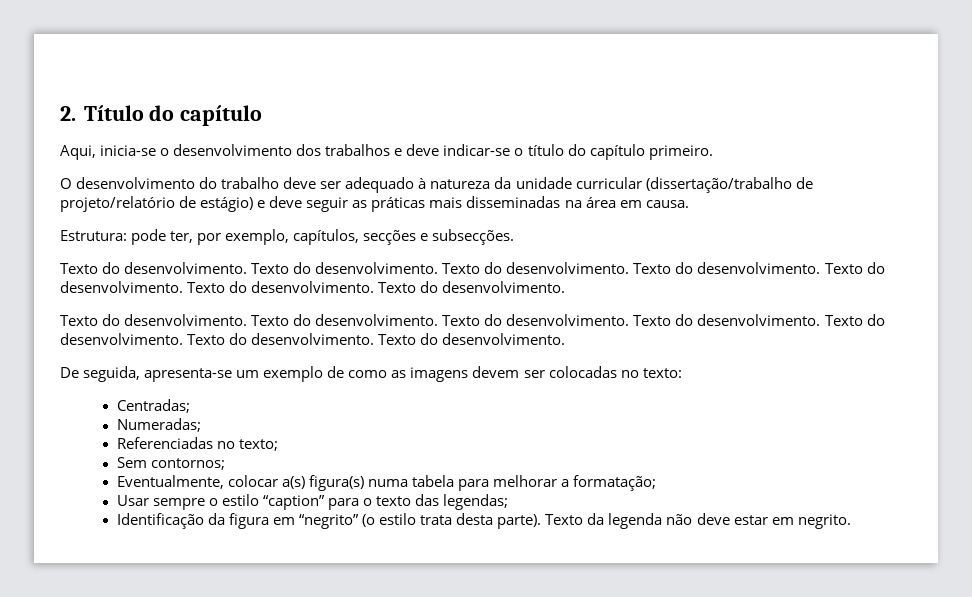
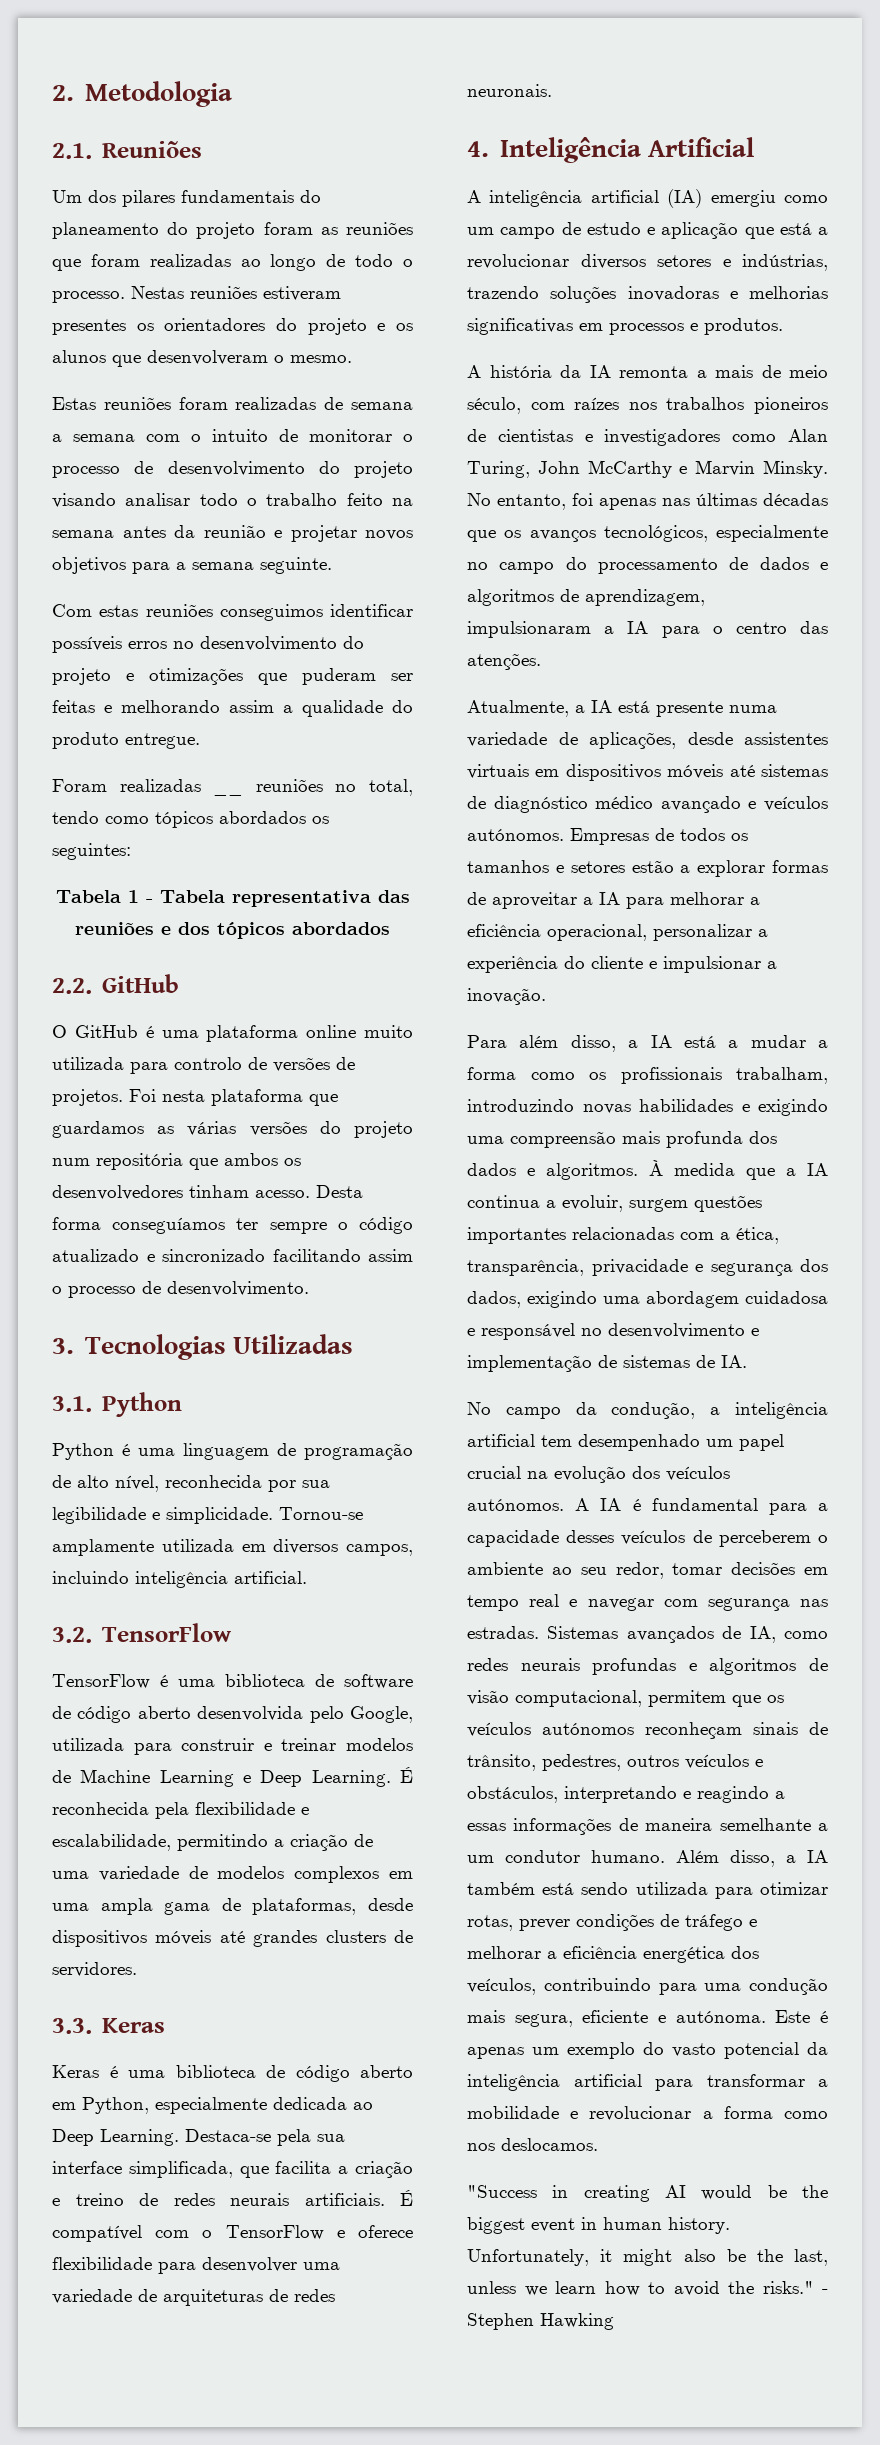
- 2. Título do capítulo
- Aqui, inicia-se o desenvolvimento dos trabalhos e deve indicar-se o título do capítulo primeiro.
- O desenvolvimento do trabalho deve ser adequado à natureza da unidade curricular (dissertação/trabalho de projeto/relatório de estágio) e deve seguir as práticas mais disseminadas na área em causa.
- Estrutura: pode ter, por exemplo, capítulos, secções e subsecções.
- Texto do desenvolvimento. Texto do desenvolvimento. Texto do desenvolvimento. Texto do desenvolvimento. Texto do desenvolvimento. Texto do desenvolvimento. Texto do desenvolvimento.
- Texto do desenvolvimento. Texto do desenvolvimento. Texto do desenvolvimento. Texto do desenvolvimento. Texto do desenvolvimento. Texto do desenvolvimento. Texto do desenvolvimento.
- De seguida, apresenta-se um exemplo de como as imagens devem ser colocadas no texto:
- Centradas;
- Numeradas;
- Referenciadas no texto;
- Sem contornos;
- Eventualmente, colocar a(s) figura(s) numa tabela para melhorar a formatação;
- Usar sempre o estilo “caption” para o texto das legendas;
- Identificação da figura em “negrito” (o estilo trata desta parte). Texto da legenda não deve estar em negrito.
+ 2. Metodologia
+ 2.1. Reuniões
+ Um dos pilares fundamentais do planeamento do projeto foram as reuniões que foram realizadas ao longo de todo o processo. Nestas reuniões estiveram presentes os orientadores do projeto e os alunos que desenvolveram o mesmo.
+ Estas reuniões foram realizadas de semana a semana com o intuito de monitorar o processo de desenvolvimento do projeto visando analisar todo o trabalho feito na semana antes da reunião e projetar novos objetivos para a semana seguinte.
+ Com estas reuniões conseguimos identificar possíveis erros no desenvolvimento do projeto e otimizações que puderam ser feitas e melhorando assim a qualidade do produto entregue.
+ Foram realizadas __ reuniões no total, tendo como tópicos abordados os seguintes:
+ Tabela 1 - Tabela representativa das reuniões e dos tópicos abordados
+ 2.2. GitHub
+ O GitHub é uma plataforma online muito utilizada para controlo de versões de projetos. Foi nesta plataforma que guardamos as várias versões do projeto num repositória que ambos os desenvolvedores tinham acesso. Desta forma conseguíamos ter sempre o código atualizado e sincronizado facilitando assim o processo de desenvolvimento.
+ 3. Tecnologias Utilizadas
+ 3.1. Python
+ Python é uma linguagem de programação de alto nível, reconhecida por sua legibilidade e simplicidade. Tornou-se amplamente utilizada em diversos campos, incluindo inteligência artificial.
+ 3.2. TensorFlow
+ TensorFlow é uma biblioteca de software de código aberto desenvolvida pelo Google, utilizada para construir e treinar modelos de Machine Learning e Deep Learning. É reconhecida pela flexibilidade e escalabilidade, permitindo a criação de uma variedade de modelos complexos em uma ampla gama de plataformas, desde dispositivos móveis até grandes clusters de servidores.
+ 3.3. Keras
+ Keras é uma biblioteca de código aberto em Python, especialmente dedicada ao Deep Learning. Destaca-se pela sua interface simplificada, que facilita a criação e treino de redes neurais artificiais. É compatível com o TensorFlow e oferece flexibilidade para desenvolver uma variedade de arquiteturas de redes neuronais.
+ 4. Inteligência Artificial
+ A inteligência artificial (IA) emergiu como um campo de estudo e aplicação que está a revolucionar diversos setores e indústrias, trazendo soluções inovadoras e melhorias significativas em processos e produtos.
+ A história da IA remonta a mais de meio século, com raízes nos trabalhos pioneiros de cientistas e investigadores como Alan Turing, John McCarthy e Marvin Minsky. No entanto, foi apenas nas últimas décadas que os avanços tecnológicos, especialmente no campo do processamento de dados e algoritmos de aprendizagem, impulsionaram a IA para o centro das atenções.
+ Atualmente, a IA está presente numa variedade de aplicações, desde assistentes virtuais em dispositivos móveis até sistemas de diagnóstico médico avançado e veículos autónomos. Empresas de todos os tamanhos e setores estão a explorar formas de aproveitar a IA para melhorar a eficiência operacional, personalizar a experiência do cliente e impulsionar a inovação.
+ Para além disso, a IA está a mudar a forma como os profissionais trabalham, introduzindo novas habilidades e exigindo uma compreensão mais profunda dos dados e algoritmos. À medida que a IA continua a evoluir, surgem questões importantes relacionadas com a ética, transparência, privacidade e segurança dos dados, exigindo uma abordagem cuidadosa e responsável no desenvolvimento e implementação de sistemas de IA.
+ No campo da condução, a inteligência artificial tem desempenhado um papel crucial na evolução dos veículos autónomos. A IA é fundamental para a capacidade desses veículos de perceberem o ambiente ao seu redor, tomar decisões em tempo real e navegar com segurança nas estradas. Sistemas avançados de IA, como redes neurais profundas e algoritmos de visão computacional, permitem que os veículos autónomos reconheçam sinais de trânsito, pedestres, outros veículos e obstáculos, interpretando e reagindo a essas informações de maneira semelhante a um condutor humano. Além disso, a IA também está sendo utilizada para otimizar rotas, prever condições de tráfego e melhorar a eficiência energética dos veículos, contribuindo para uma condução mais segura, eficiente e autónoma. Este é apenas um exemplo do vasto potencial da inteligência artificial para transformar a mobilidade e revolucionar a forma como nos deslocamos.
+ "Success in creating AI would be the biggest event in human history. Unfortunately, it might also be the last, unless we learn how to avoid the risks." - Stephen Hawking

